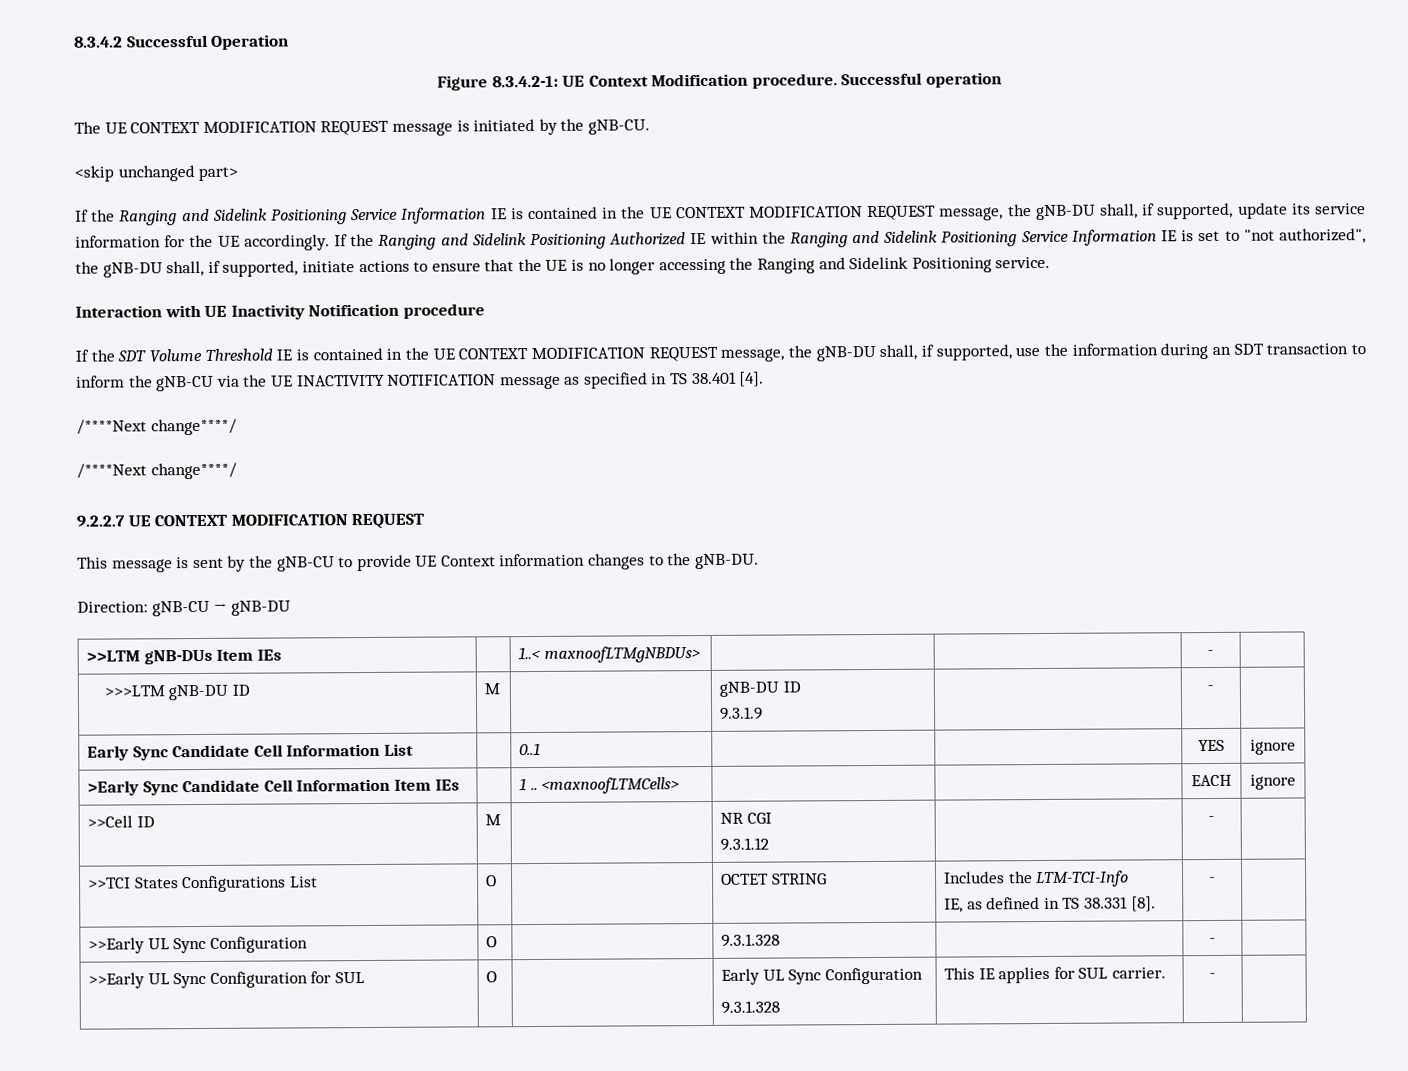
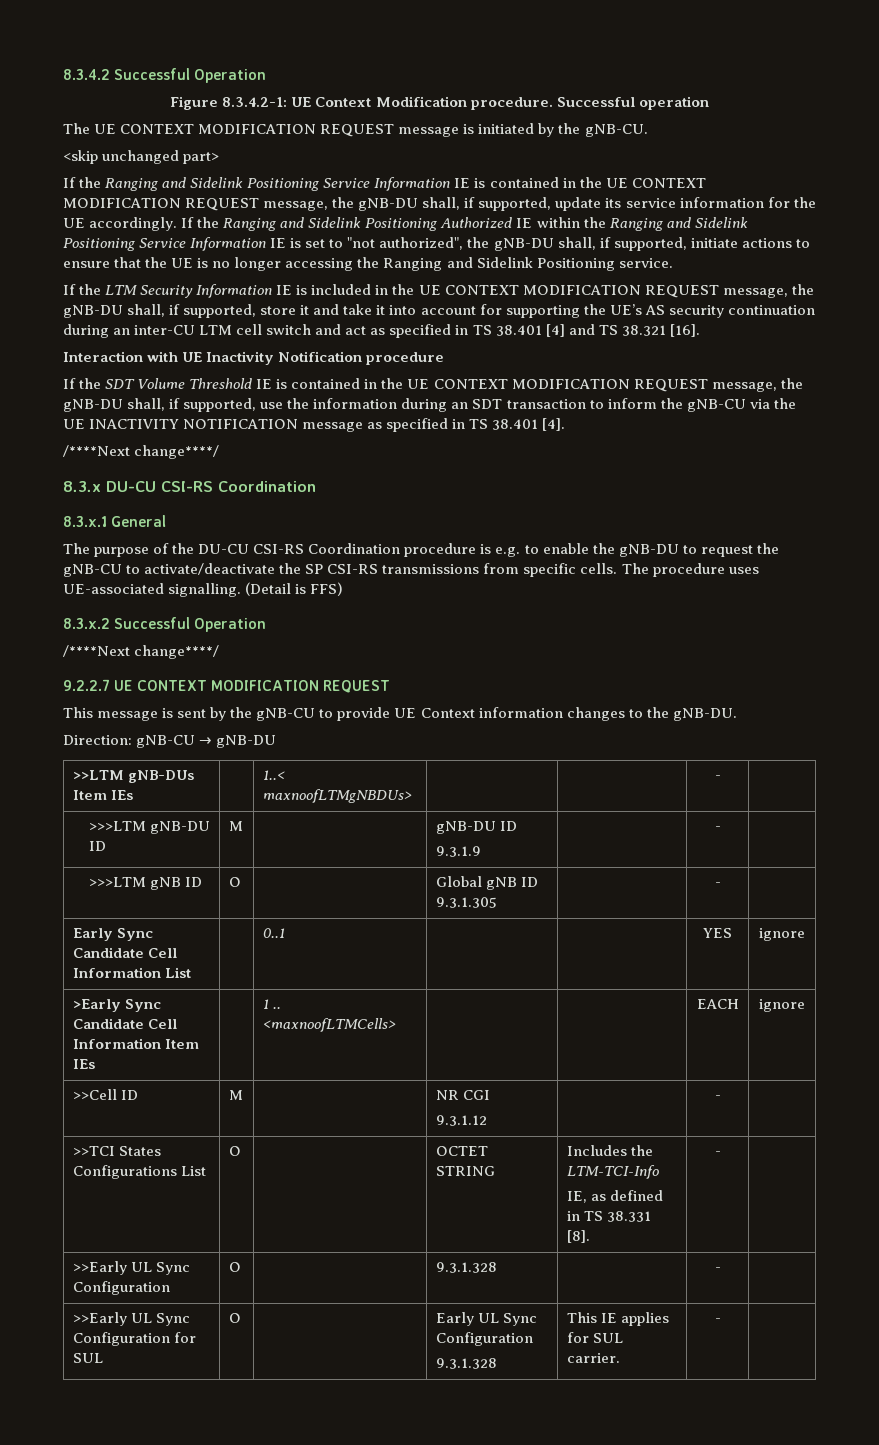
+ If the LTM Security Information IE is included in the UE CONTEXT MODIFICATION REQUEST message, the gNB-DU shall, if supported, store it and take it into account for supporting the UE’s AS security continuation during an inter-CU LTM cell switch and act as specified in TS 38.401 [4] and TS 38.321 [16].
+ 8.3.x DU-CU CSI-RS Coordination
+ 8.3.x.1 General
+ The purpose of the DU-CU CSI-RS Coordination procedure is e.g. to enable the gNB-DU to request the gNB-CU to activate/deactivate the SP CSI-RS transmissions from specific cells. The procedure uses UE-associated signalling. (Detail is FFS)
+ 8.3.x.2 Successful Operation
+ >>>LTM gNB ID | O | | Global gNB ID 9.3.1.305 | | - |

